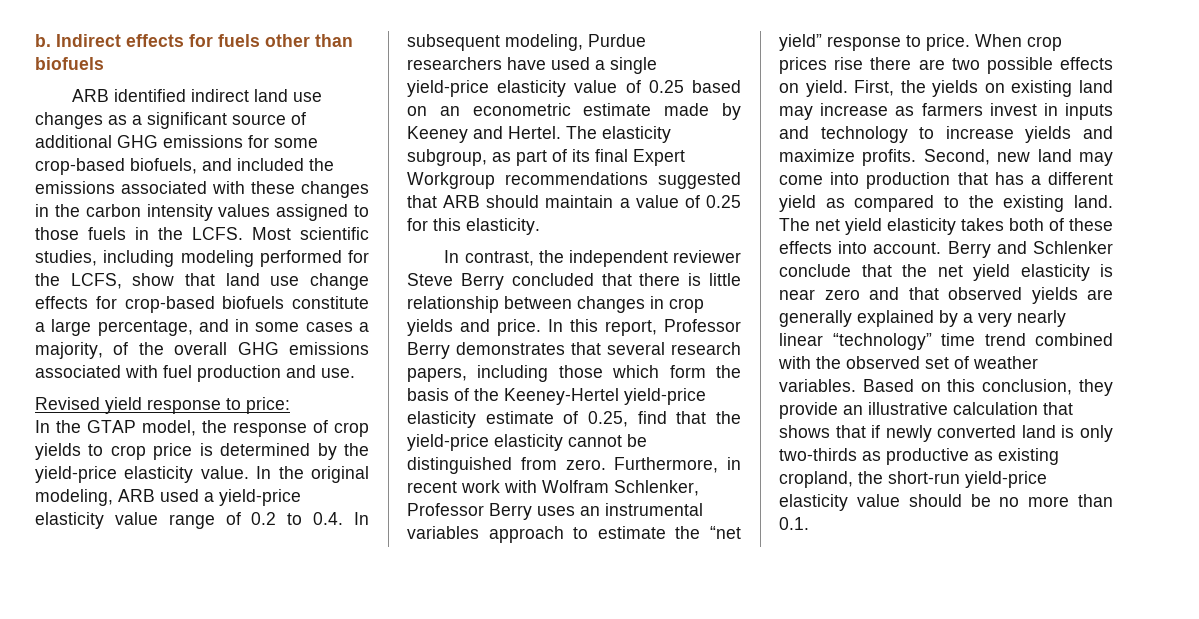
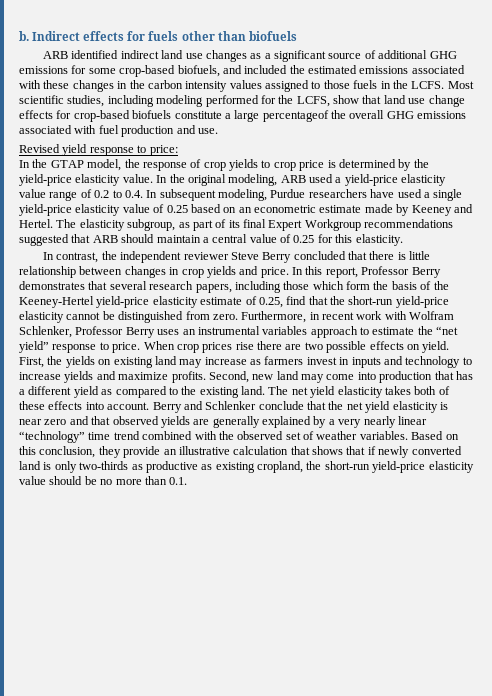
- ARB identified indirect land use changes as a significant source of additional GHG emissions for some crop-based biofuels, and included the emissions associated with these changes in the carbon intensity values assigned to those fuels in the LCFS.
+ ARB identified indirect land use changes as a significant source of additional GHG emissions for some crop-based biofuels, and included the estimated emissions associated with these changes in the carbon intensity values assigned to those fuels in the LCFS.
- Most scientific studies, including modeling performed for the LCFS, show that land use change effects for crop-based biofuels constitute a large percentage, and in some cases a majority, of the overall GHG emissions associated with fuel production and use.
+ Most scientific studies, including modeling performed for the LCFS, show that land use change effects for crop-based biofuels constitute a large percentageof the overall GHG emissions associated with fuel production and use.
- The elasticity subgroup, as part of its final Expert Workgroup recommendations suggested that ARB should maintain a value of 0.25 for this elasticity.
+ The elasticity subgroup, as part of its final Expert Workgroup recommendations suggested that ARB should maintain a central value of 0.25 for this elasticity.
- In this report, Professor Berry demonstrates that several research papers, including those which form the basis of the Keeney-Hertel yield-price elasticity estimate of 0.25, find that the yield-price elasticity cannot be distinguished from zero.
+ In this report, Professor Berry demonstrates that several research papers, including those which form the basis of the Keeney-Hertel yield-price elasticity estimate of 0.25, find that the short-run yield-price elasticity cannot be distinguished from zero.

